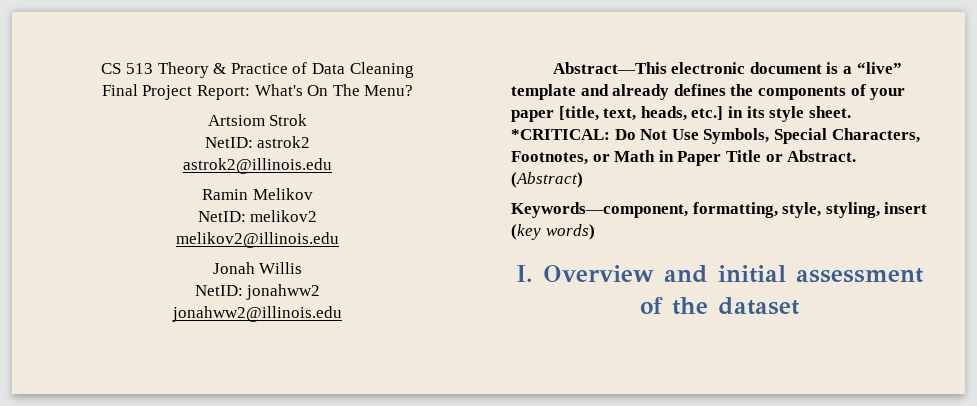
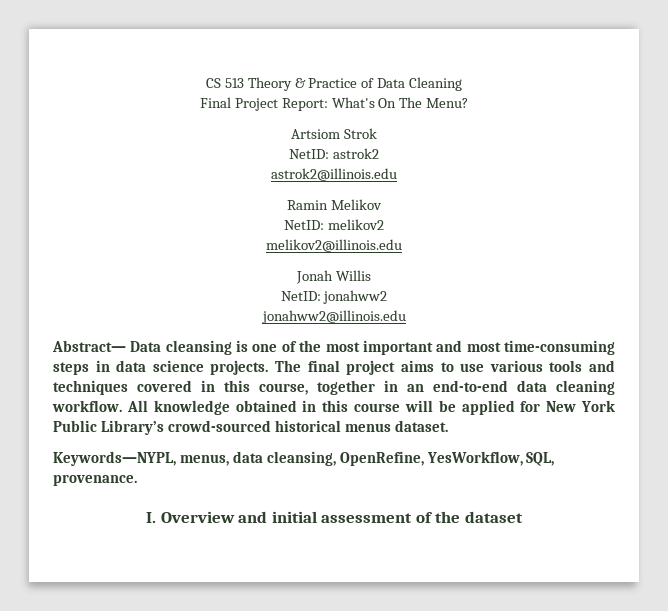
- Abstract—This electronic document is a “live” template and already defines the components of your paper [title, text, heads, etc.] in its style sheet. *CRITICAL: Do Not Use Symbols, Special Characters, Footnotes, or Math in Paper Title or Abstract. (Abstract)
- Keywords—component, formatting, style, styling, insert (key words)
+ Abstract— Data cleansing is one of the most important and most time-consuming steps in data science projects. The final project aims to use various tools and techniques covered in this course, together in an end-to-end data cleaning workflow. All knowledge obtained in this course will be applied for New York Public Library’s crowd-sourced historical menus dataset.
+ Keywords—NYPL, menus, data cleansing, OpenRefine, YesWorkflow, SQL, provenance.

